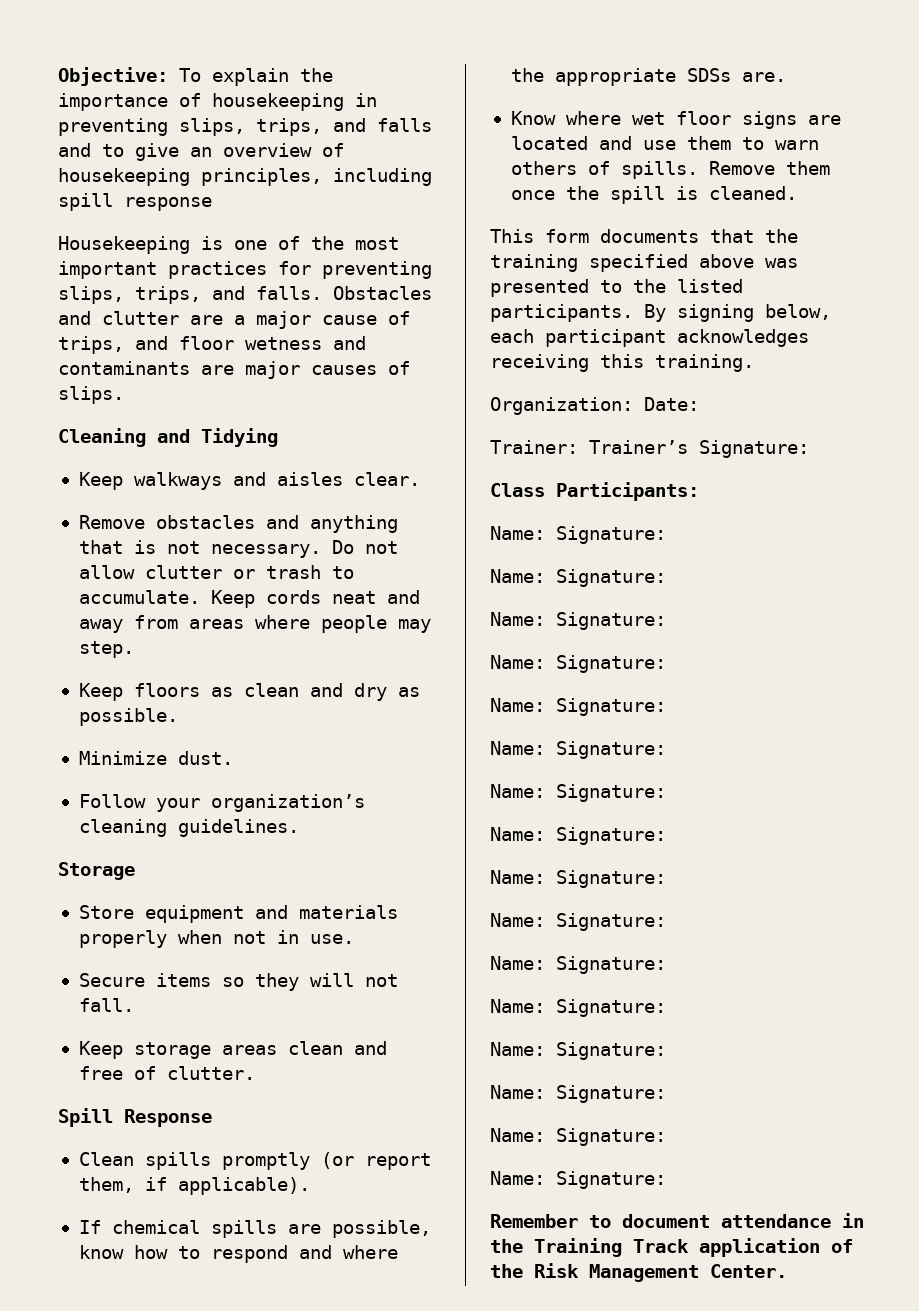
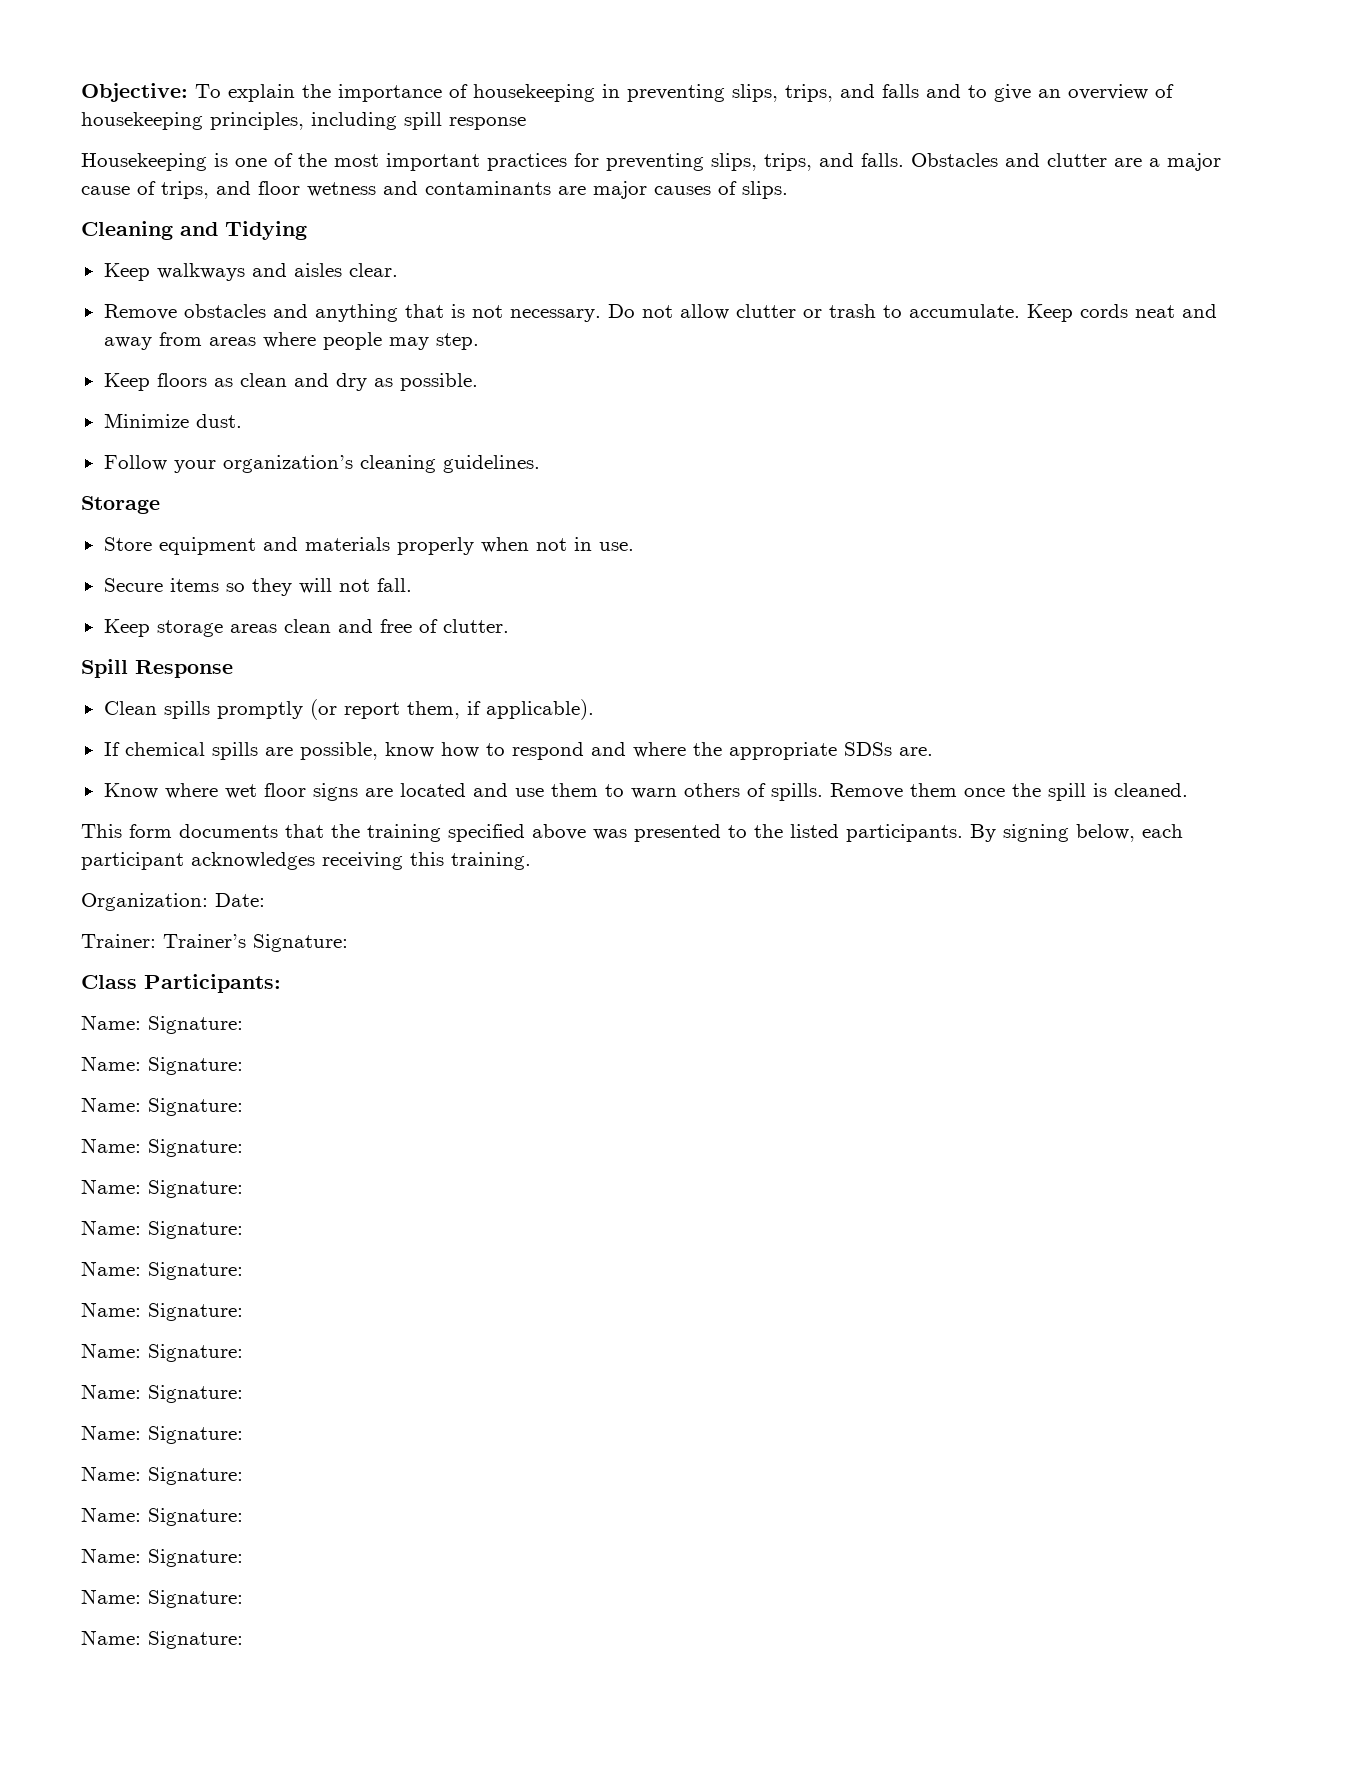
- Remember to document attendance in the Training Track application of the Risk Management Center.

